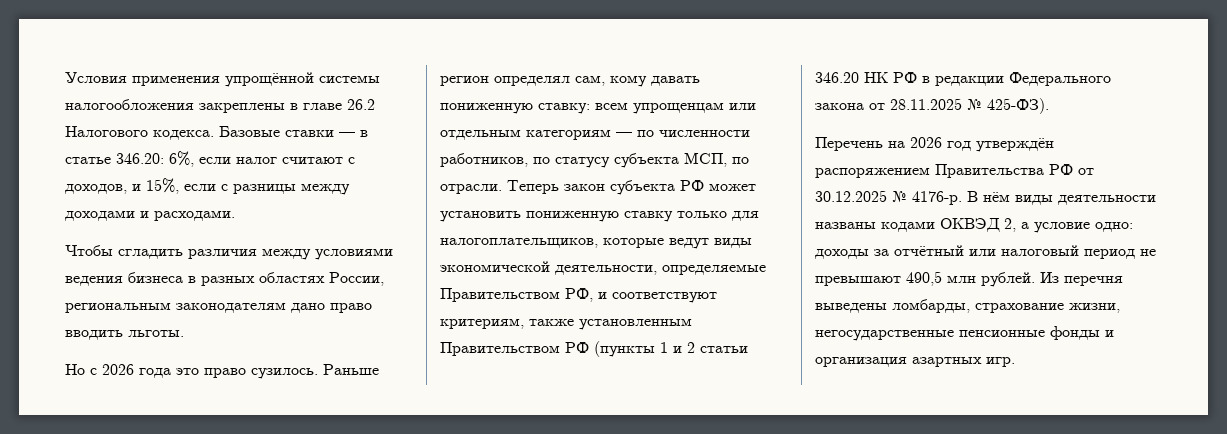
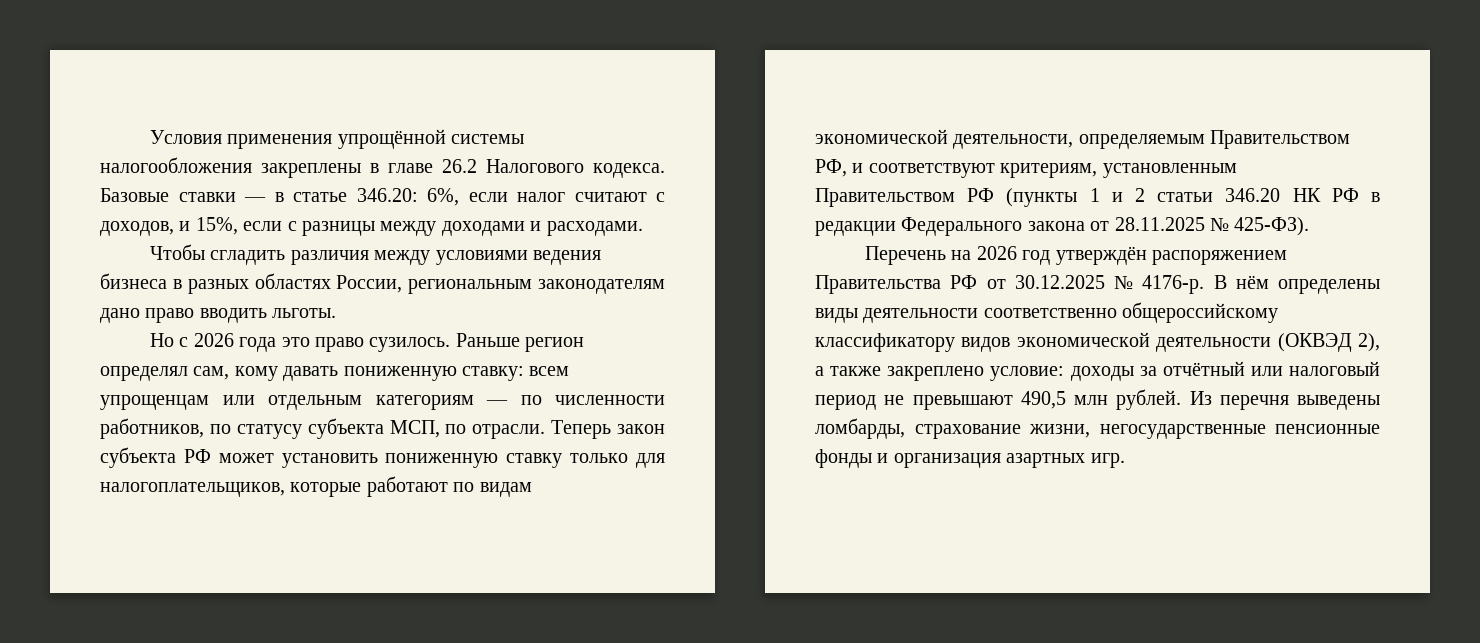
- Теперь закон субъекта РФ может установить пониженную ставку только для налогоплательщиков, которые ведут виды экономической деятельности, определяемые Правительством РФ, и соответствуют критериям, также установленным Правительством РФ (пункты 1 и 2 статьи 346.20 НК РФ в редакции Федерального закона от 28.11.2025 № 425-ФЗ).
+ Теперь закон субъекта РФ может установить пониженную ставку только для налогоплательщиков, которые работают по видам экономической деятельности, определяемым Правительством РФ, и соответствуют критериям, установленным Правительством РФ (пункты 1 и 2 статьи 346.20 НК РФ в редакции Федерального закона от 28.11.2025 № 425-ФЗ).
- В нём виды деятельности названы кодами ОКВЭД 2, а условие одно: доходы за отчётный или налоговый период не превышают 490,5 млн рублей.
+ В нём определены виды деятельности соответственно общероссийскому классификатору видов экономической деятельности (ОКВЭД 2), а также закреплено условие: доходы за отчётный или налоговый период не превышают 490,5 млн рублей.

